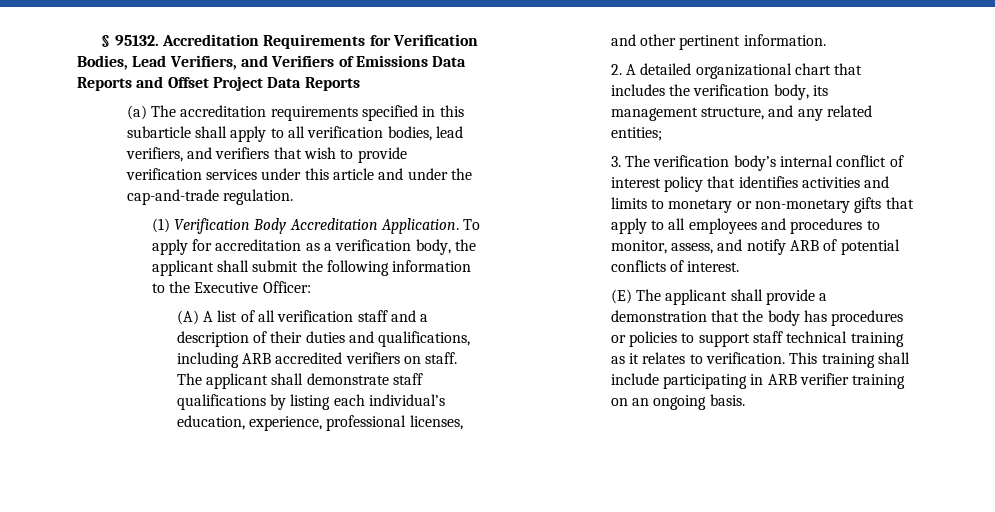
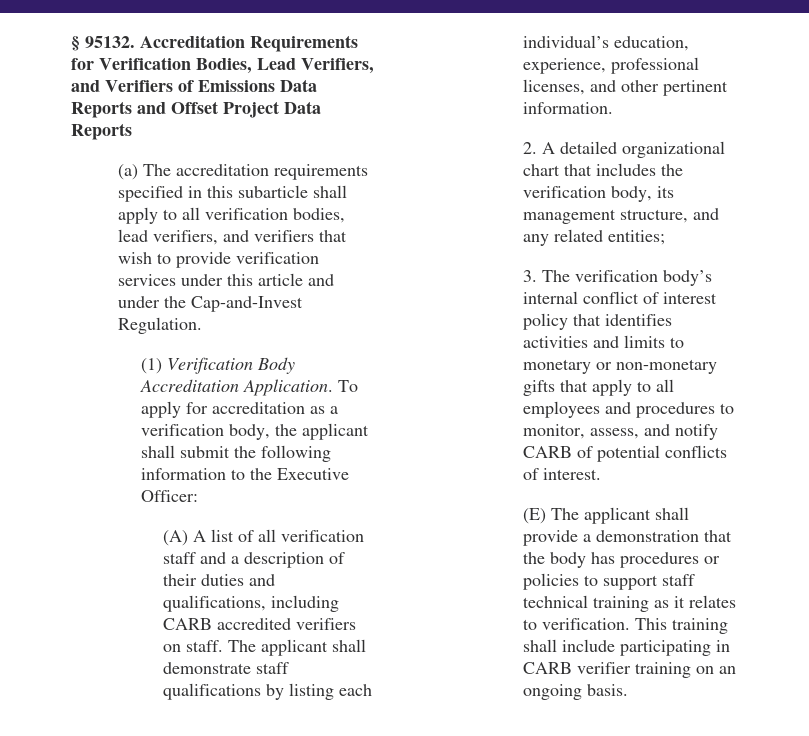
- (a) The accreditation requirements specified in this subarticle shall apply to all verification bodies, lead verifiers, and verifiers that wish to provide verification services under this article and under the cap-and-trade regulation.
+ (a) The accreditation requirements specified in this subarticle shall apply to all verification bodies, lead verifiers, and verifiers that wish to provide verification services under this article and under the Cap-and-Invest Regulation.
- (A) A list of all verification staff and a description of their duties and qualifications, including ARB accredited verifiers on staff.
+ (A) A list of all verification staff and a description of their duties and qualifications, including CARB accredited verifiers on staff.
- 3. The verification body’s internal conflict of interest policy that identifies activities and limits to monetary or non-monetary gifts that apply to all employees and procedures to monitor, assess, and notify ARB of potential conflicts of interest.
+ 3. The verification body’s internal conflict of interest policy that identifies activities and limits to monetary or non-monetary gifts that apply to all employees and procedures to monitor, assess, and notify CARB of potential conflicts of interest.
- This training shall include participating in ARB verifier training on an ongoing basis.
+ This training shall include participating in CARB verifier training on an ongoing basis.

